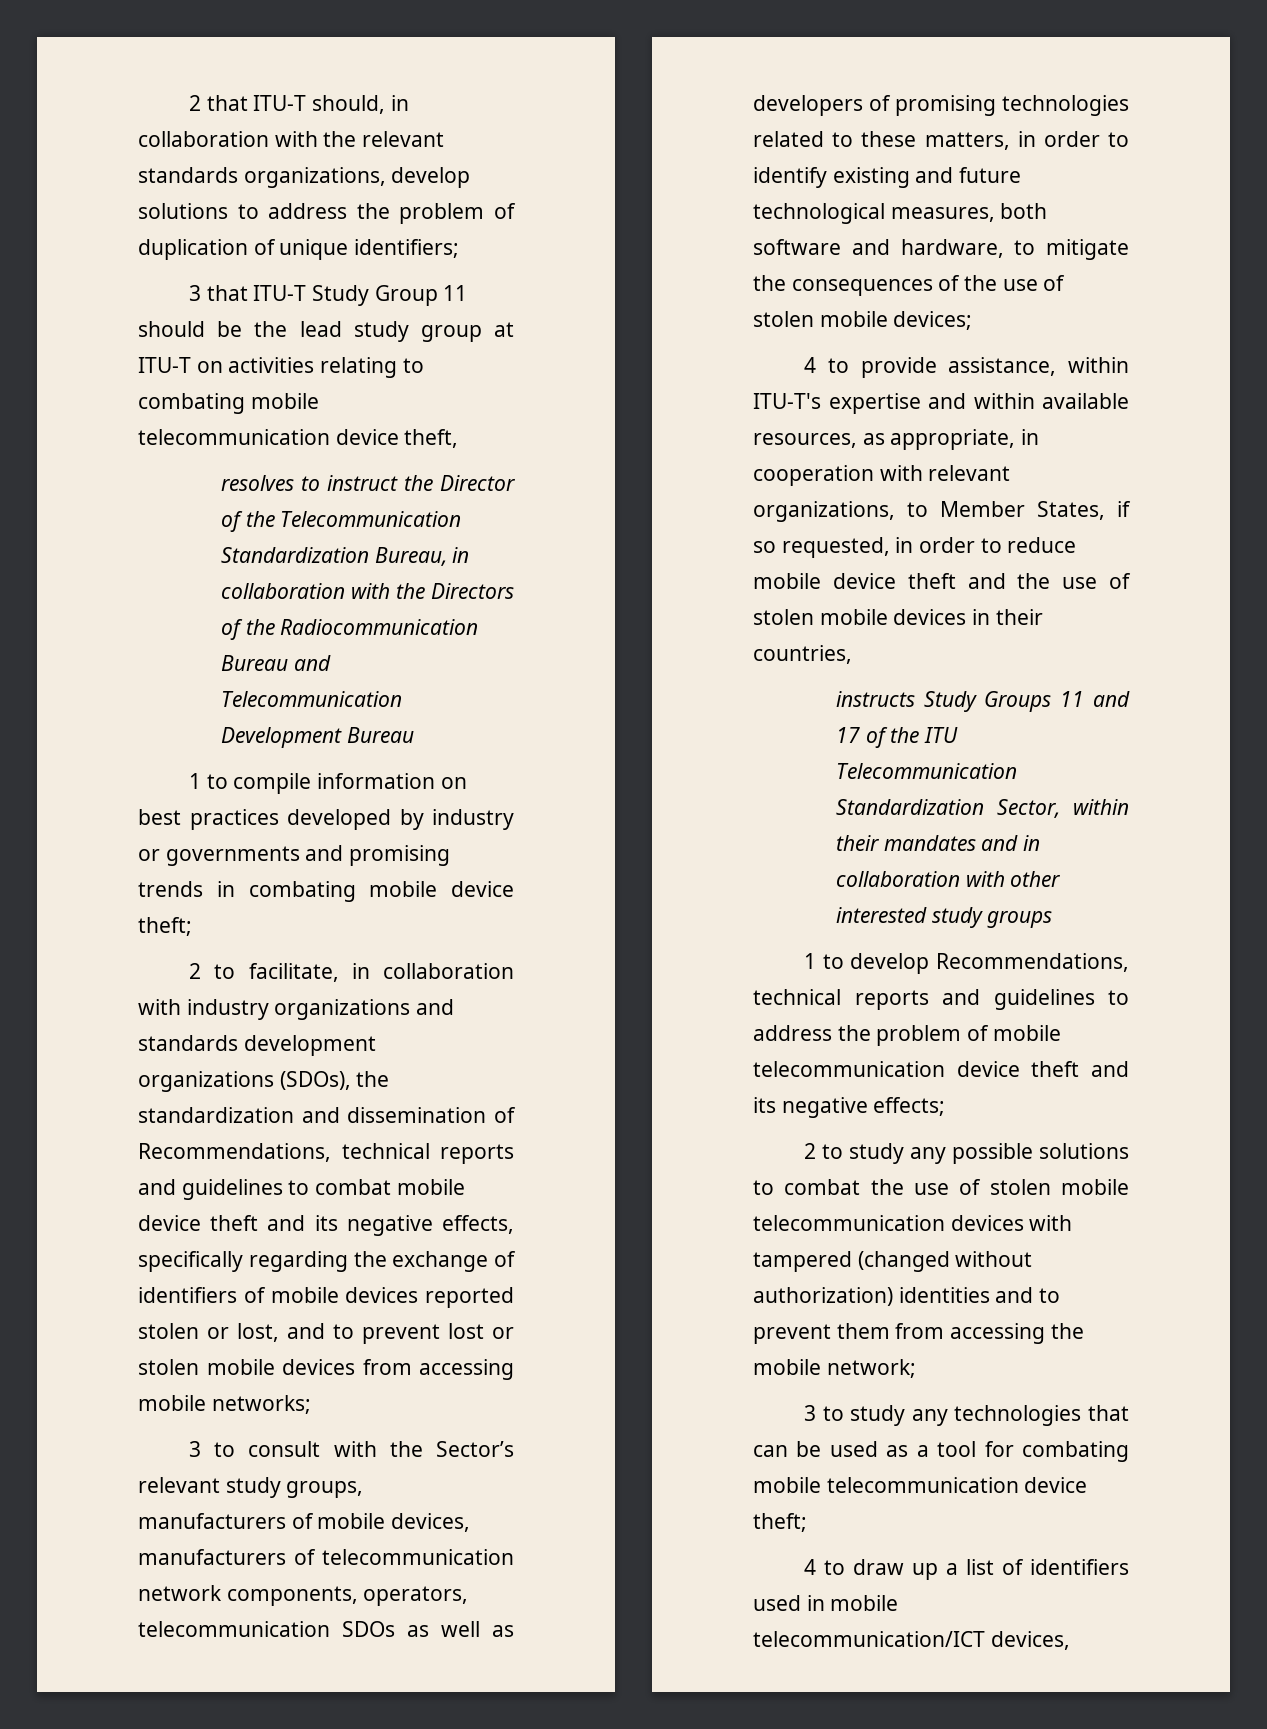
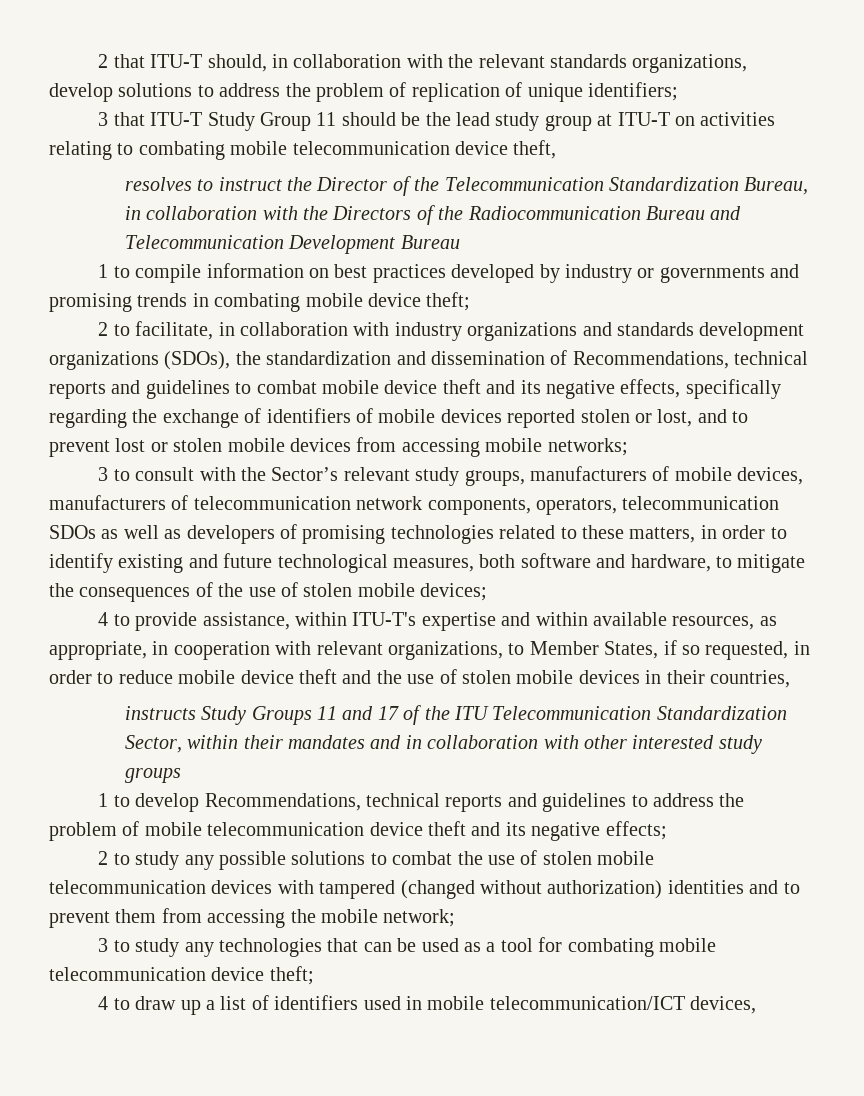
- 2 that ITU-T should, in collaboration with the relevant standards organizations, develop solutions to address the problem of duplication of unique identifiers;
+ 2 that ITU-T should, in collaboration with the relevant standards organizations, develop solutions to address the problem of replication of unique identifiers;

